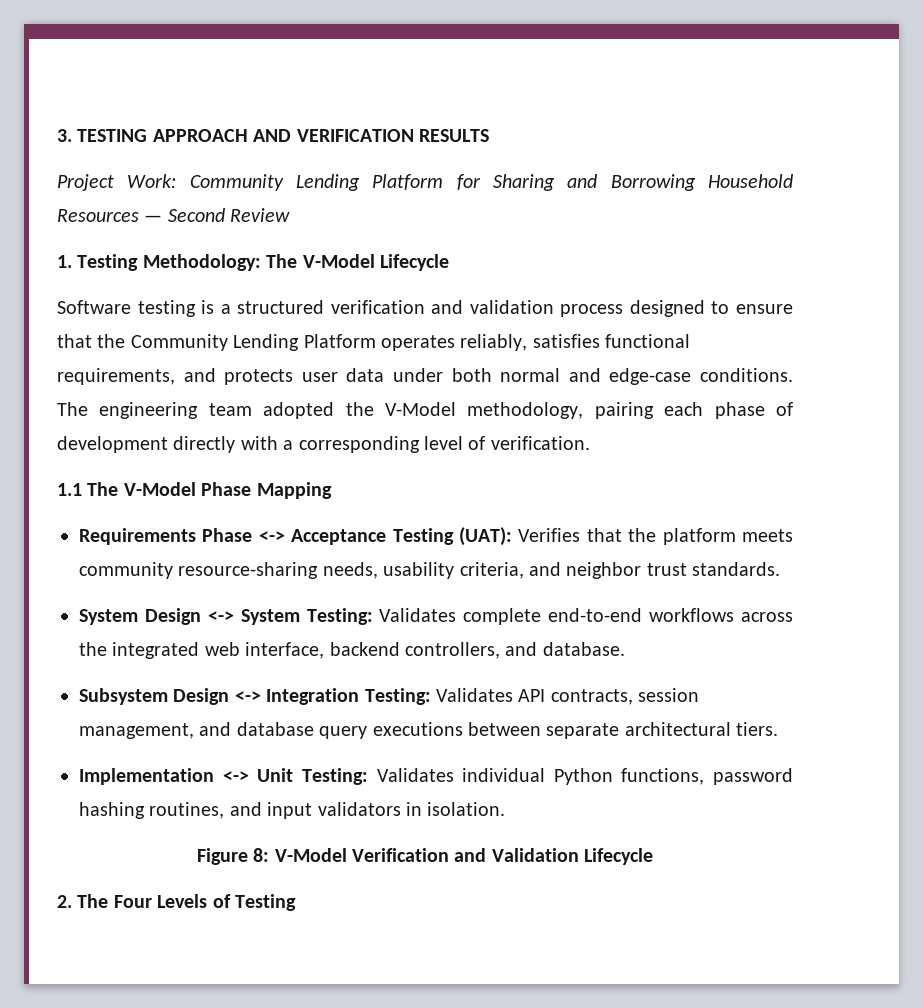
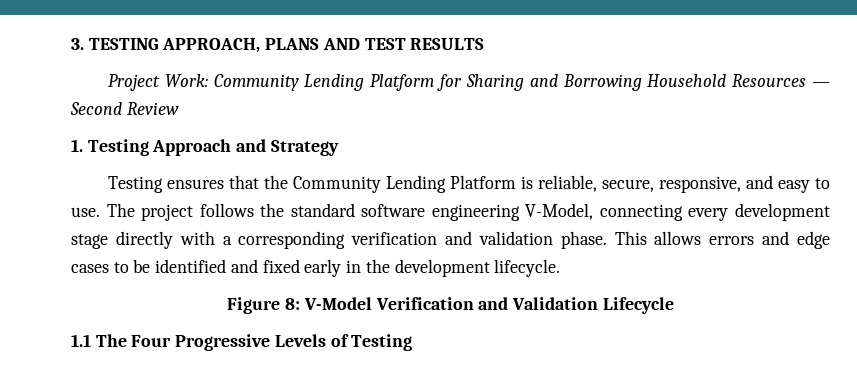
- 3. TESTING APPROACH AND VERIFICATION RESULTS
+ 3. TESTING APPROACH, PLANS AND TEST RESULTS
- 1. Testing Methodology: The V-Model Lifecycle
- Software testing is a structured verification and validation process designed to ensure that the Community Lending Platform operates reliably, satisfies functional requirements, and protects user data under both normal and edge-case conditions. The engineering team adopted the V-Model methodology, pairing each phase of development directly with a corresponding level of verification.
- 1.1 The V-Model Phase Mapping
- Requirements Phase <-> Acceptance Testing (UAT): Verifies that the platform meets community resource-sharing needs, usability criteria, and neighbor trust standards.
- System Design <-> System Testing: Validates complete end-to-end workflows across the integrated web interface, backend controllers, and database.
- Subsystem Design <-> Integration Testing: Validates API contracts, session management, and database query executions between separate architectural tiers.
- Implementation <-> Unit Testing: Validates individual Python functions, password hashing routines, and input validators in isolation.
+ 1. Testing Approach and Strategy
+ Testing ensures that the Community Lending Platform is reliable, secure, responsive, and easy to use. The project follows the standard software engineering V-Model, connecting every development stage directly with a corresponding verification and validation phase. This allows errors and edge cases to be identified and fixed early in the development lifecycle.
- 2. The Four Levels of Testing
+ 1.1 The Four Progressive Levels of Testing

